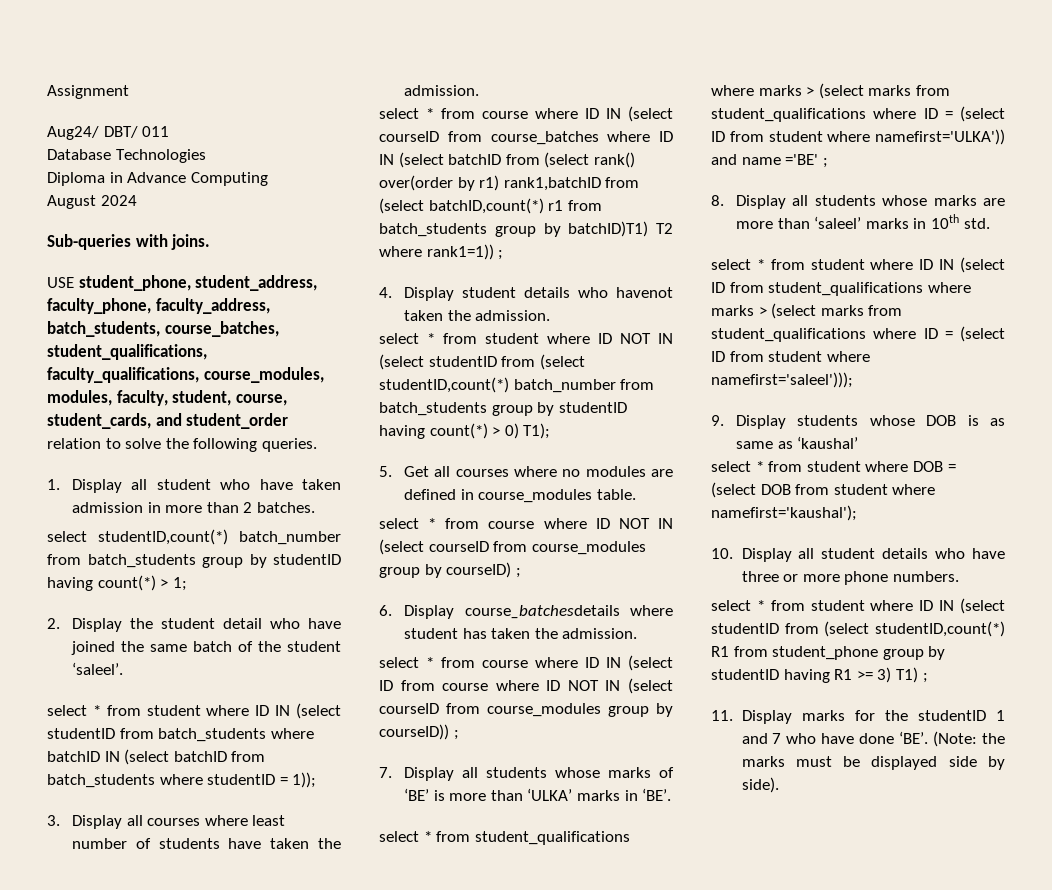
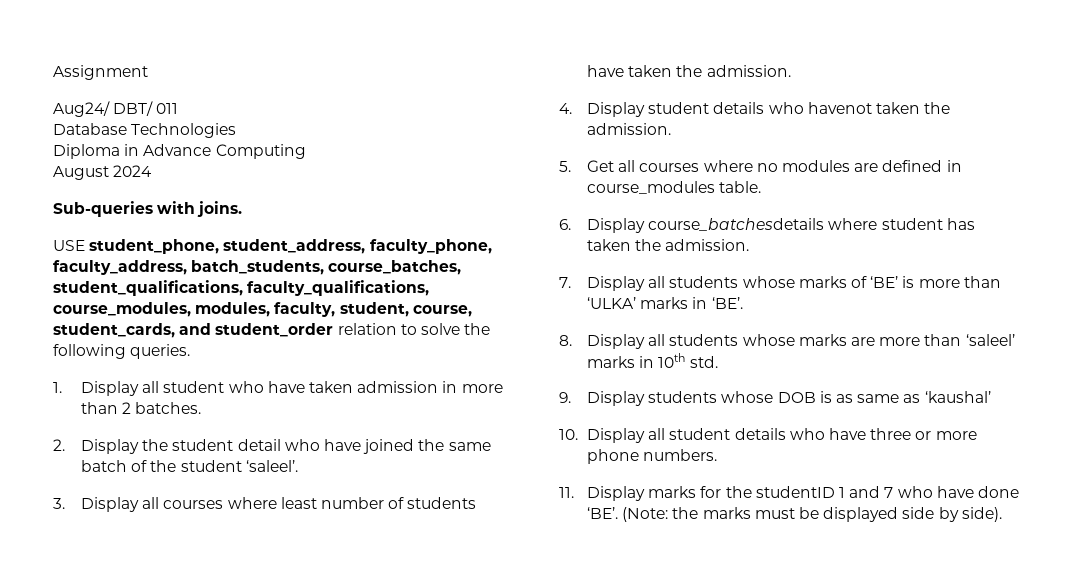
- select studentID,count(*) batch_number from batch_students group by studentID having count(*) > 1;
- select * from student where ID IN (select studentID from batch_students where batchID IN (select batchID from batch_students where studentID = 1));
- select * from course where ID IN (select courseID from course_batches where ID IN (select batchID from (select rank() over(order by r1) rank1,batchID from (select batchID,count(*) r1 from batch_students group by batchID)T1) T2 where rank1=1)) ;
- select * from student where ID NOT IN (select studentID from (select studentID,count(*) batch_number from batch_students group by studentID having count(*) > 0) T1);
- select * from course where ID NOT IN (select courseID from course_modules group by courseID) ;
- select * from course where ID IN (select ID from course where ID NOT IN (select courseID from course_modules group by courseID)) ;
- select * from student_qualifications where marks > (select marks from student_qualifications where ID = (select ID from student where namefirst='ULKA')) and name ='BE' ;
- select * from student where ID IN (select ID from student_qualifications where marks > (select marks from student_qualifications where ID = (select ID from student where namefirst='saleel')));
- select * from student where DOB = (select DOB from student where namefirst='kaushal');
- select * from student where ID IN (select studentID from (select studentID,count(*) R1 from student_phone group by studentID having R1 >= 3) T1) ;

